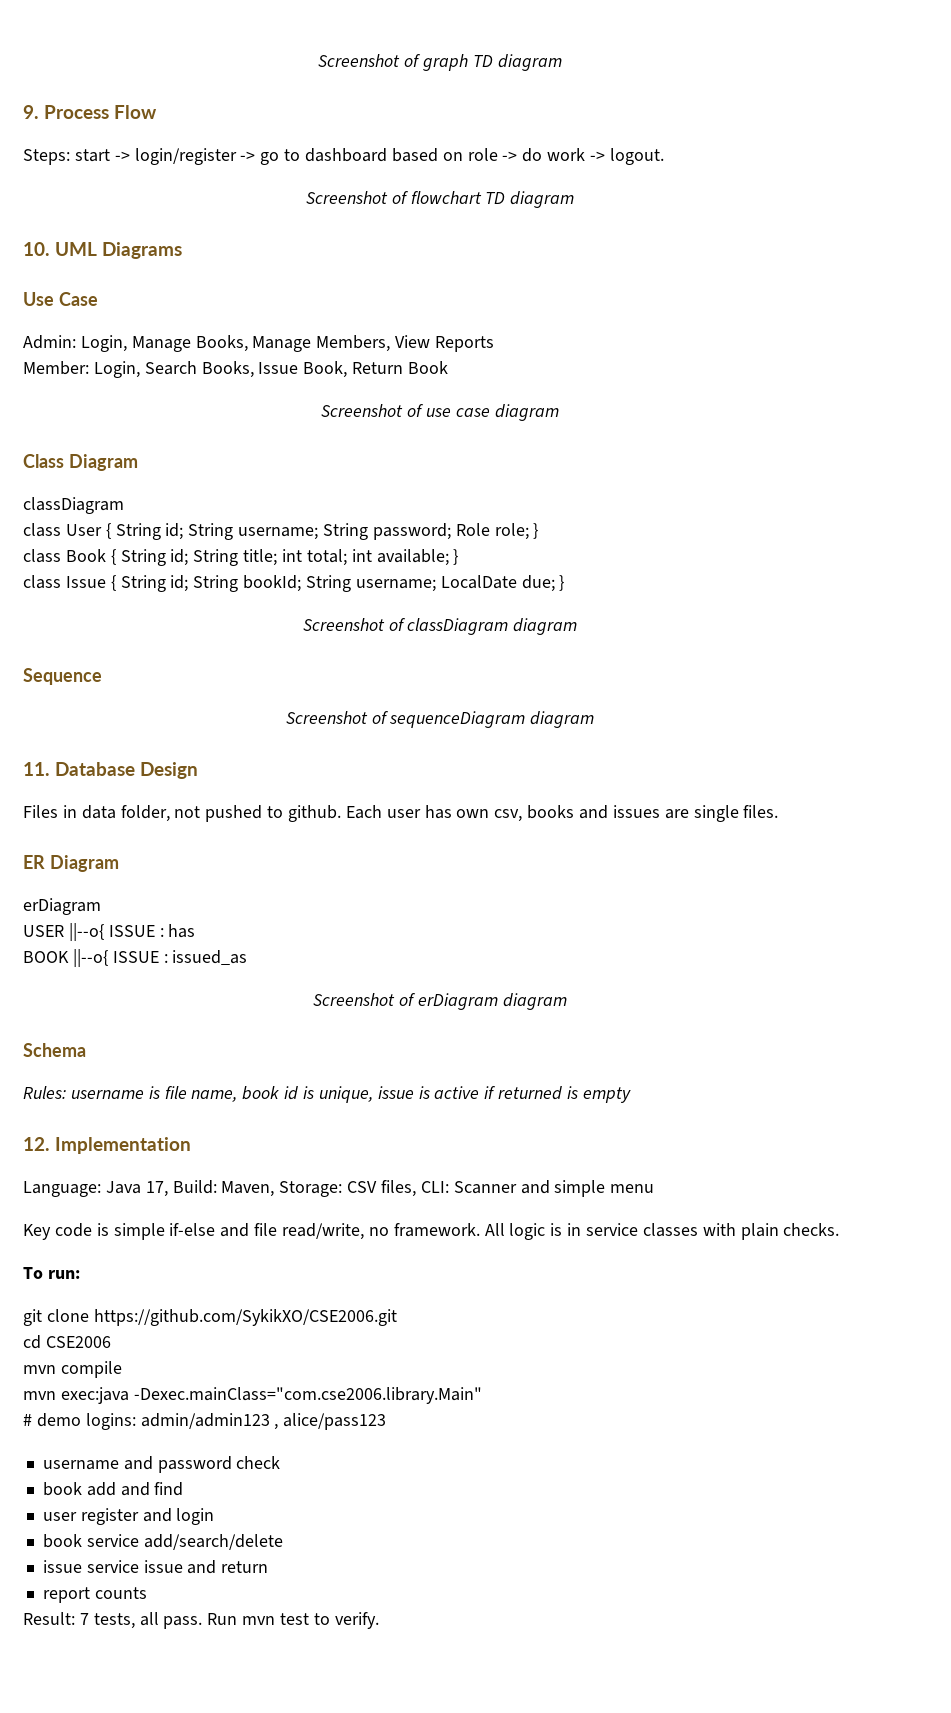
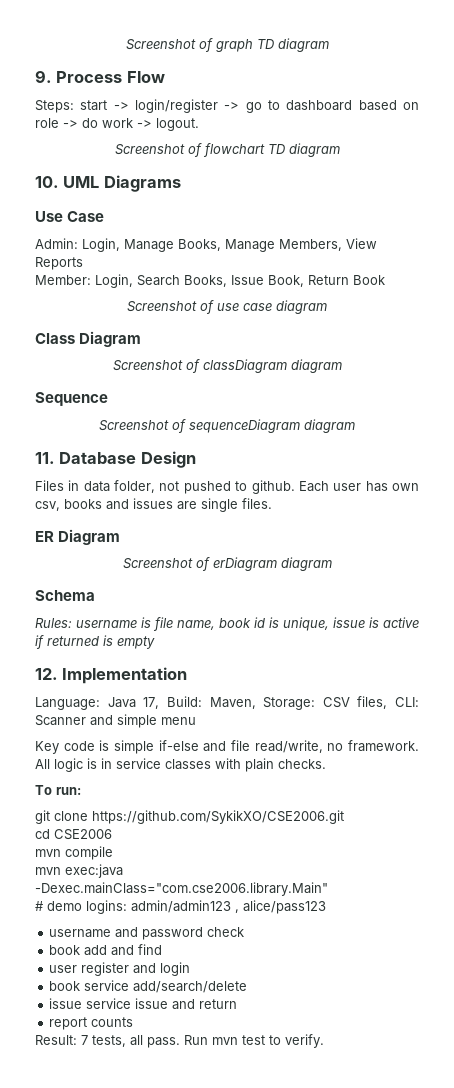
  Class Diagram
- classDiagram
- class User { String id; String username; String password; Role role; }
- class Book { String id; String title; int total; int available; }
- class Issue { String id; String bookId; String username; LocalDate due; }
  ER Diagram
- erDiagram
- USER ||--o{ ISSUE : has
- BOOK ||--o{ ISSUE : issued_as

